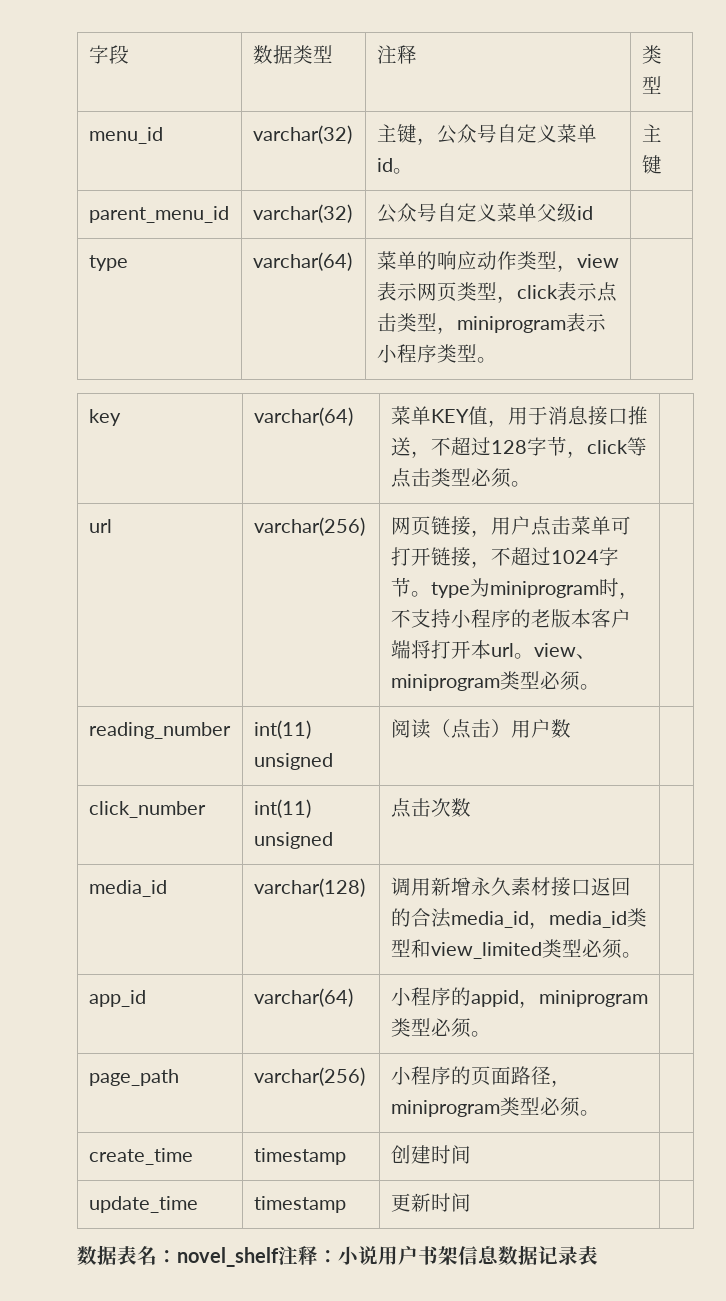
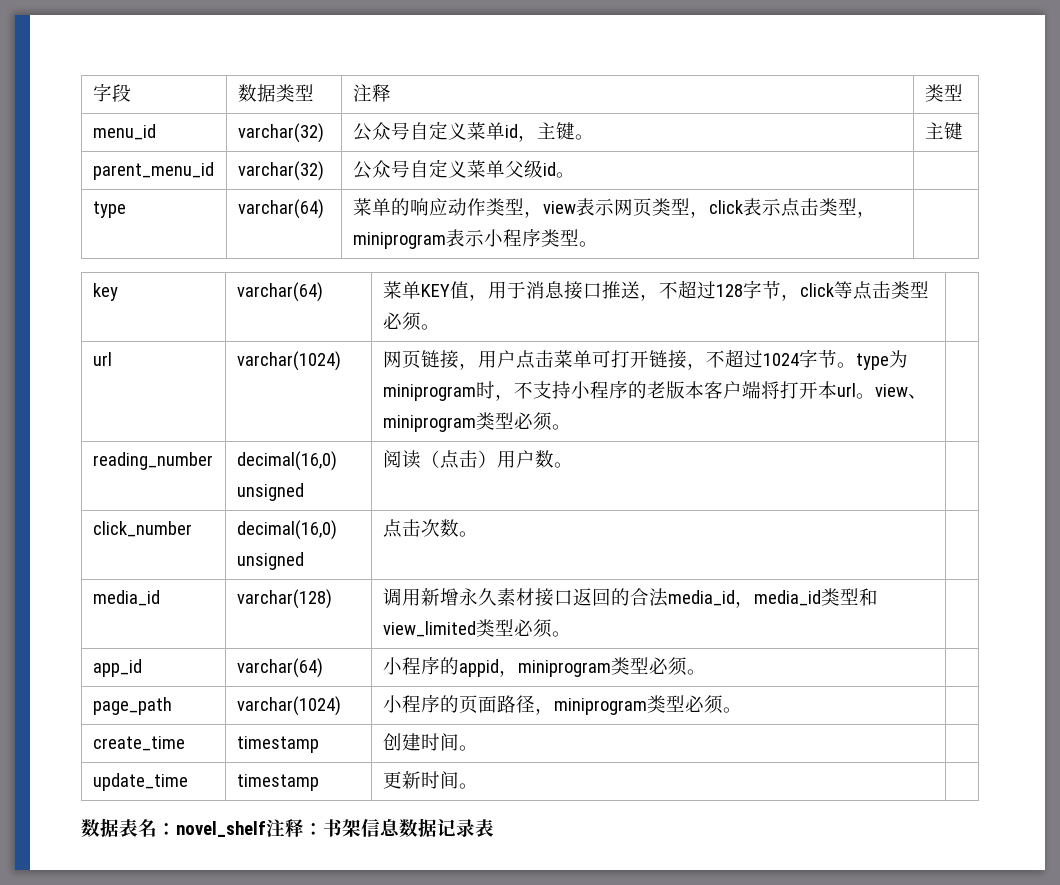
- menu_id | varchar(32) | 主键，公众号自定义菜单id。 | 主键
+ menu_id | varchar(32) | 公众号自定义菜单id，主键。 | 主键
- parent_menu_id | varchar(32) | 公众号自定义菜单父级id |
+ parent_menu_id | varchar(32) | 公众号自定义菜单父级id。 |
- url | varchar(256) | 网页链接，用户点击菜单可打开链接，不超过1024字节。type为miniprogram时，不支持小程序的老版本客户端将打开本url。view、miniprogram类型必须。 |
+ url | varchar(1024) | 网页链接，用户点击菜单可打开链接，不超过1024字节。type为miniprogram时，不支持小程序的老版本客户端将打开本url。view、miniprogram类型必须。 |
- reading_number | int(11) unsigned | 阅读（点击）用户数 |
+ reading_number | decimal(16,0) unsigned | 阅读（点击）用户数。 |
- click_number | int(11) unsigned | 点击次数 |
+ click_number | decimal(16,0) unsigned | 点击次数。 |
- page_path | varchar(256) | 小程序的页面路径，miniprogram类型必须。 |
+ page_path | varchar(1024) | 小程序的页面路径，miniprogram类型必须。 |
- create_time | timestamp | 创建时间 |
+ create_time | timestamp | 创建时间。 |
- update_time | timestamp | 更新时间 |
+ update_time | timestamp | 更新时间。 |
- 数据表名：novel_shelf注释：小说用户书架信息数据记录表
+ 数据表名：novel_shelf注释：书架信息数据记录表

